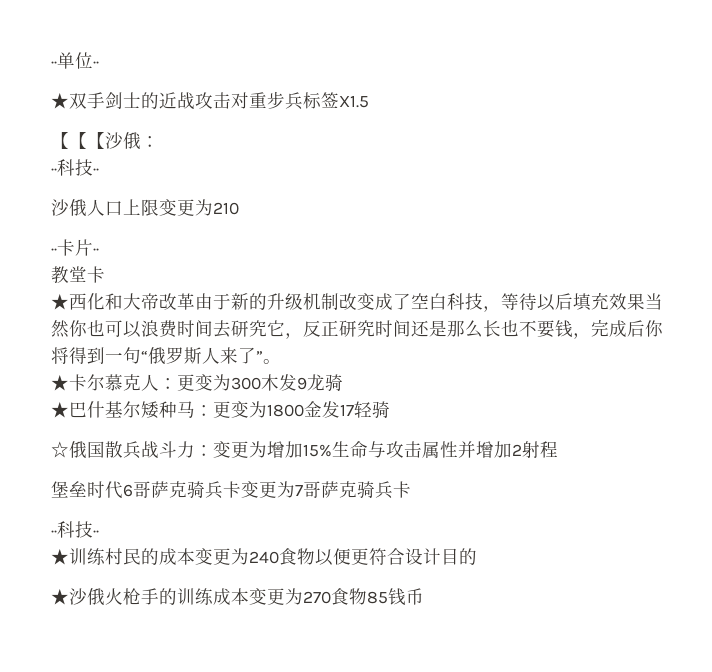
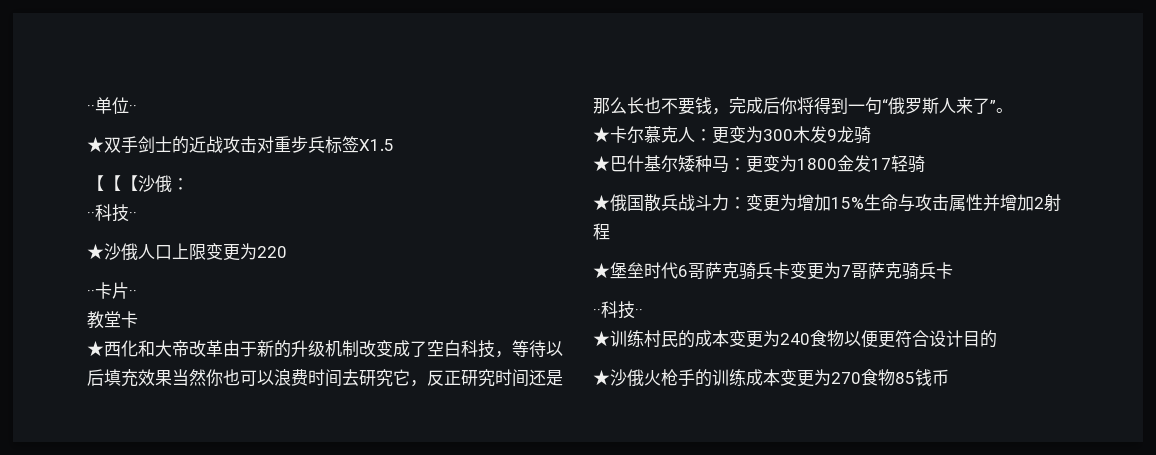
- 沙俄人口上限变更为210
+ ★沙俄人口上限变更为220
- ☆俄国散兵战斗力：变更为增加15%生命与攻击属性并增加2射程
+ ★俄国散兵战斗力：变更为增加15%生命与攻击属性并增加2射程
- 堡垒时代6哥萨克骑兵卡变更为7哥萨克骑兵卡
+ ★堡垒时代6哥萨克骑兵卡变更为7哥萨克骑兵卡

